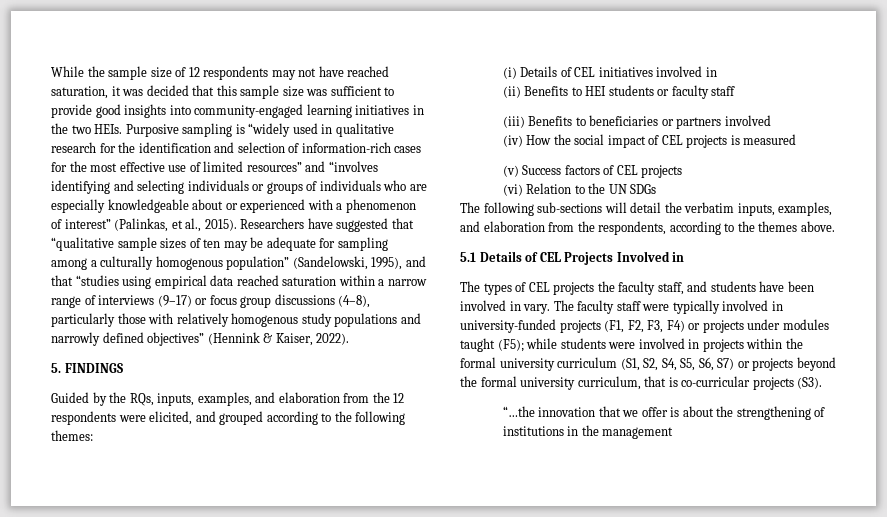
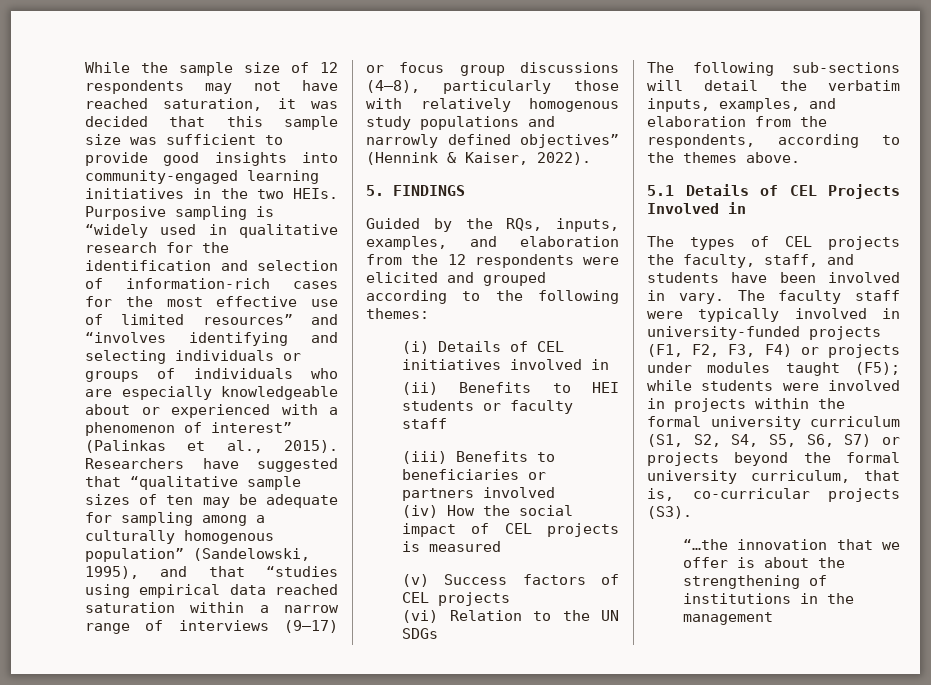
- Purposive sampling is “widely used in qualitative research for the identification and selection of information-rich cases for the most effective use of limited resources” and “involves identifying and selecting individuals or groups of individuals who are especially knowledgeable about or experienced with a phenomenon of interest” (Palinkas, et al., 2015).
+ Purposive sampling is “widely used in qualitative research for the identification and selection of information-rich cases for the most effective use of limited resources” and “involves identifying and selecting individuals or groups of individuals who are especially knowledgeable about or experienced with a phenomenon of interest” (Palinkas et al., 2015).
- Guided by the RQs, inputs, examples, and elaboration from the 12 respondents were elicited, and grouped according to the following themes:
+ Guided by the RQs, inputs, examples, and elaboration from the 12 respondents were elicited and grouped according to the following themes:
- The types of CEL projects the faculty staff, and students have been involved in vary.
+ The types of CEL projects the faculty, staff, and students have been involved in vary.
- The faculty staff were typically involved in university-funded projects (F1, F2, F3, F4) or projects under modules taught (F5); while students were involved in projects within the formal university curriculum (S1, S2, S4, S5, S6, S7) or projects beyond the formal university curriculum, that is co-curricular projects (S3).
+ The faculty staff were typically involved in university-funded projects (F1, F2, F3, F4) or projects under modules taught (F5); while students were involved in projects within the formal university curriculum (S1, S2, S4, S5, S6, S7) or projects beyond the formal university curriculum, that is, co-curricular projects (S3).

